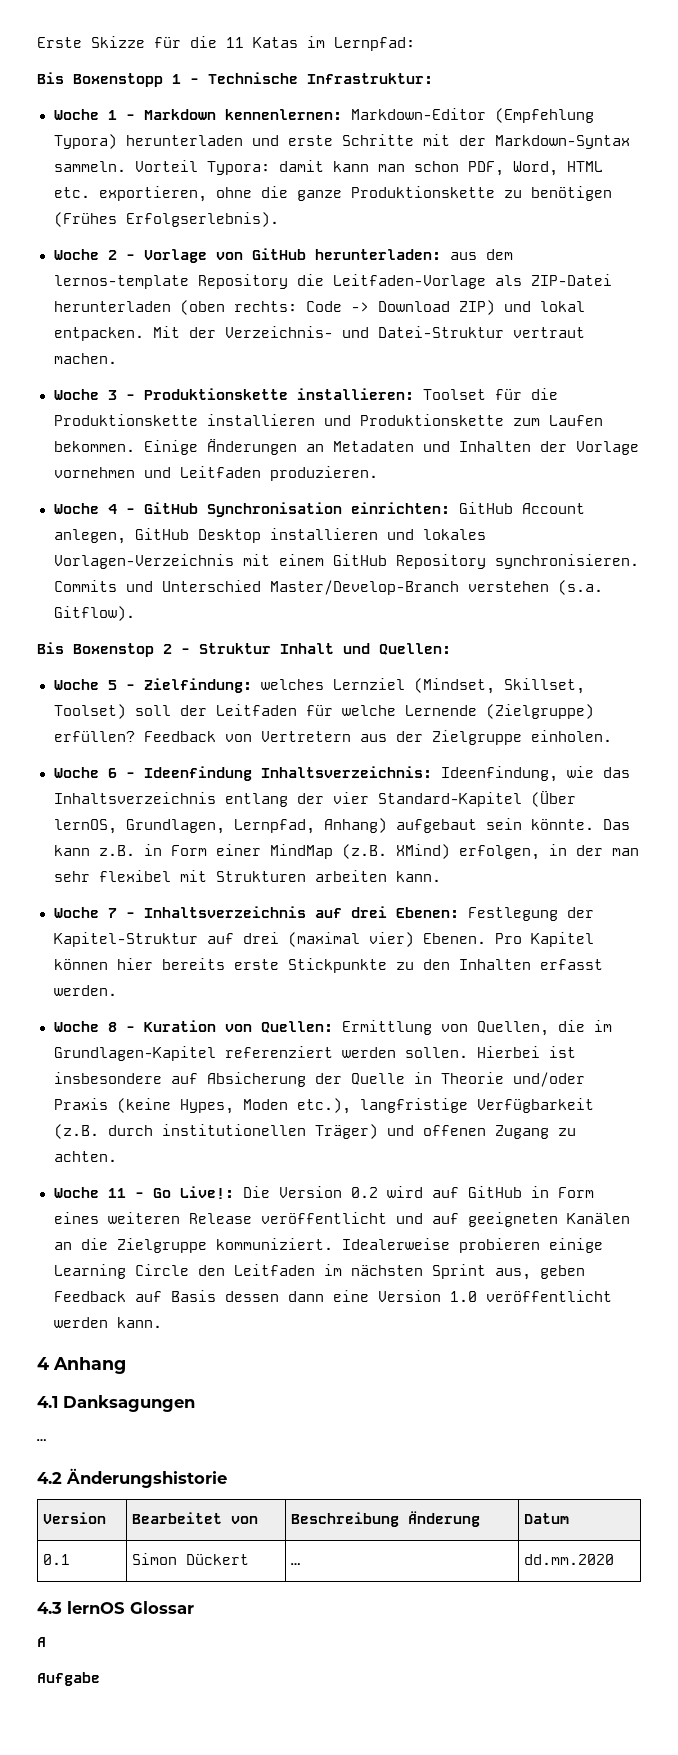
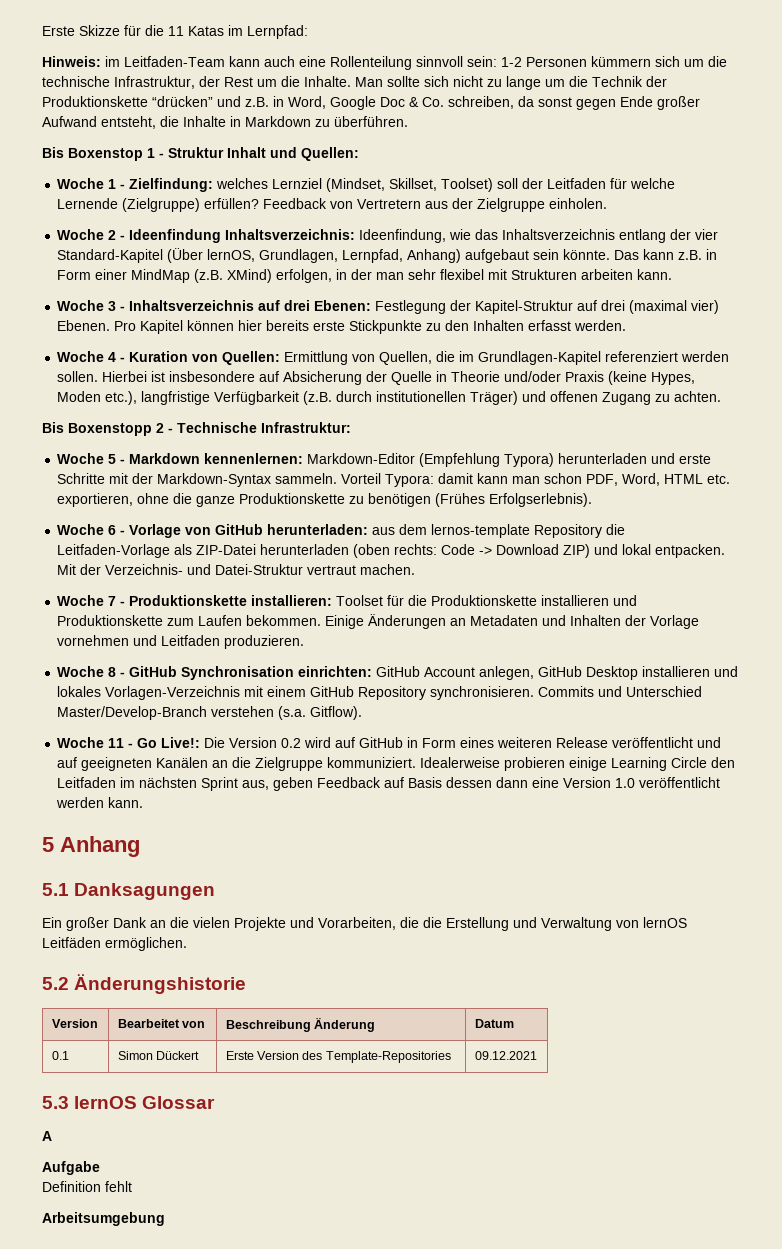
- Bis Boxenstopp 1 - Technische Infrastruktur:
- Woche 1 - Markdown kennenlernen: Markdown-Editor (Empfehlung Typora) herunterladen und erste Schritte mit der Markdown-Syntax sammeln. Vorteil Typora: damit kann man schon PDF, Word, HTML etc. exportieren, ohne die ganze Produktionskette zu benötigen (Frühes Erfolgserlebnis).
- Woche 2 - Vorlage von GitHub herunterladen: aus dem lernos-template Repository die Leitfaden-Vorlage als ZIP-Datei herunterladen (oben rechts: Code -> Download ZIP) und lokal entpacken. Mit der Verzeichnis- und Datei-Struktur vertraut machen.
- Woche 3 - Produktionskette installieren: Toolset für die Produktionskette installieren und Produktionskette zum Laufen bekommen. Einige Änderungen an Metadaten und Inhalten der Vorlage vornehmen und Leitfaden produzieren.
- Woche 4 - GitHub Synchronisation einrichten: GitHub Account anlegen, GitHub Desktop installieren und lokales Vorlagen-Verzeichnis mit einem GitHub Repository synchronisieren. Commits und Unterschied Master/Develop-Branch verstehen (s.a. Gitflow).
+ Hinweis: im Leitfaden-Team kann auch eine Rollenteilung sinnvoll sein: 1-2 Personen kümmern sich um die technische Infrastruktur, der Rest um die Inhalte. Man sollte sich nicht zu lange um die Technik der Produktionskette “drücken” und z.B. in Word, Google Doc & Co. schreiben, da sonst gegen Ende großer Aufwand entsteht, die Inhalte in Markdown zu überführen.
- Bis Boxenstop 2 - Struktur Inhalt und Quellen:
+ Bis Boxenstop 1 - Struktur Inhalt und Quellen:
- Woche 5 - Zielfindung: welches Lernziel (Mindset, Skillset, Toolset) soll der Leitfaden für welche Lernende (Zielgruppe) erfüllen?
+ Woche 1 - Zielfindung: welches Lernziel (Mindset, Skillset, Toolset) soll der Leitfaden für welche Lernende (Zielgruppe) erfüllen?
- Woche 6 - Ideenfindung Inhaltsverzeichnis: Ideenfindung, wie das Inhaltsverzeichnis entlang der vier Standard-Kapitel (Über lernOS, Grundlagen, Lernpfad, Anhang) aufgebaut sein könnte.
+ Woche 2 - Ideenfindung Inhaltsverzeichnis: Ideenfindung, wie das Inhaltsverzeichnis entlang der vier Standard-Kapitel (Über lernOS, Grundlagen, Lernpfad, Anhang) aufgebaut sein könnte.
- Woche 7 - Inhaltsverzeichnis auf drei Ebenen: Festlegung der Kapitel-Struktur auf drei (maximal vier) Ebenen.
+ Woche 3 - Inhaltsverzeichnis auf drei Ebenen: Festlegung der Kapitel-Struktur auf drei (maximal vier) Ebenen.
- Woche 8 - Kuration von Quellen: Ermittlung von Quellen, die im Grundlagen-Kapitel referenziert werden sollen.
+ Woche 4 - Kuration von Quellen: Ermittlung von Quellen, die im Grundlagen-Kapitel referenziert werden sollen.
+ Bis Boxenstopp 2 - Technische Infrastruktur:
+ Woche 5 - Markdown kennenlernen: Markdown-Editor (Empfehlung Typora) herunterladen und erste Schritte mit der Markdown-Syntax sammeln. Vorteil Typora: damit kann man schon PDF, Word, HTML etc. exportieren, ohne die ganze Produktionskette zu benötigen (Frühes Erfolgserlebnis).
+ Woche 6 - Vorlage von GitHub herunterladen: aus dem lernos-template Repository die Leitfaden-Vorlage als ZIP-Datei herunterladen (oben rechts: Code -> Download ZIP) und lokal entpacken. Mit der Verzeichnis- und Datei-Struktur vertraut machen.
+ Woche 7 - Produktionskette installieren: Toolset für die Produktionskette installieren und Produktionskette zum Laufen bekommen. Einige Änderungen an Metadaten und Inhalten der Vorlage vornehmen und Leitfaden produzieren.
+ Woche 8 - GitHub Synchronisation einrichten: GitHub Account anlegen, GitHub Desktop installieren und lokales Vorlagen-Verzeichnis mit einem GitHub Repository synchronisieren. Commits und Unterschied Master/Develop-Branch verstehen (s.a. Gitflow).
- 4 Anhang
+ 5 Anhang
- 4.1 Danksagungen
- …
- 4.2 Änderungshistorie
+ 5.1 Danksagungen
+ Ein großer Dank an die vielen Projekte und Vorarbeiten, die die Erstellung und Verwaltung von lernOS Leitfäden ermöglichen.
+ 5.2 Änderungshistorie
- 0.1 | Simon Dückert | … | dd.mm.2020
- 4.3 lernOS Glossar
+ 0.1 | Simon Dückert | Erste Version des Template-Repositories | 09.12.2021
+ 5.3 lernOS Glossar
+ Definition fehlt
+ Arbeitsumgebung

